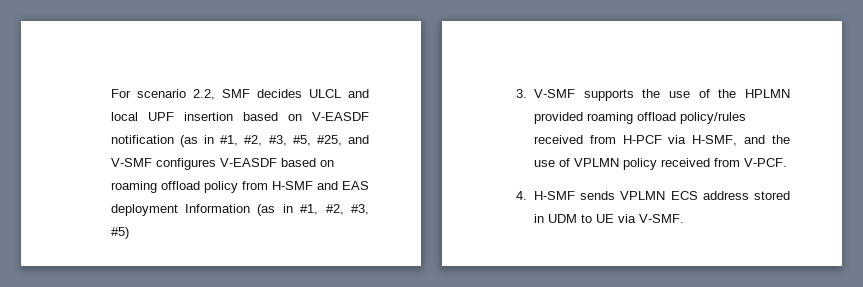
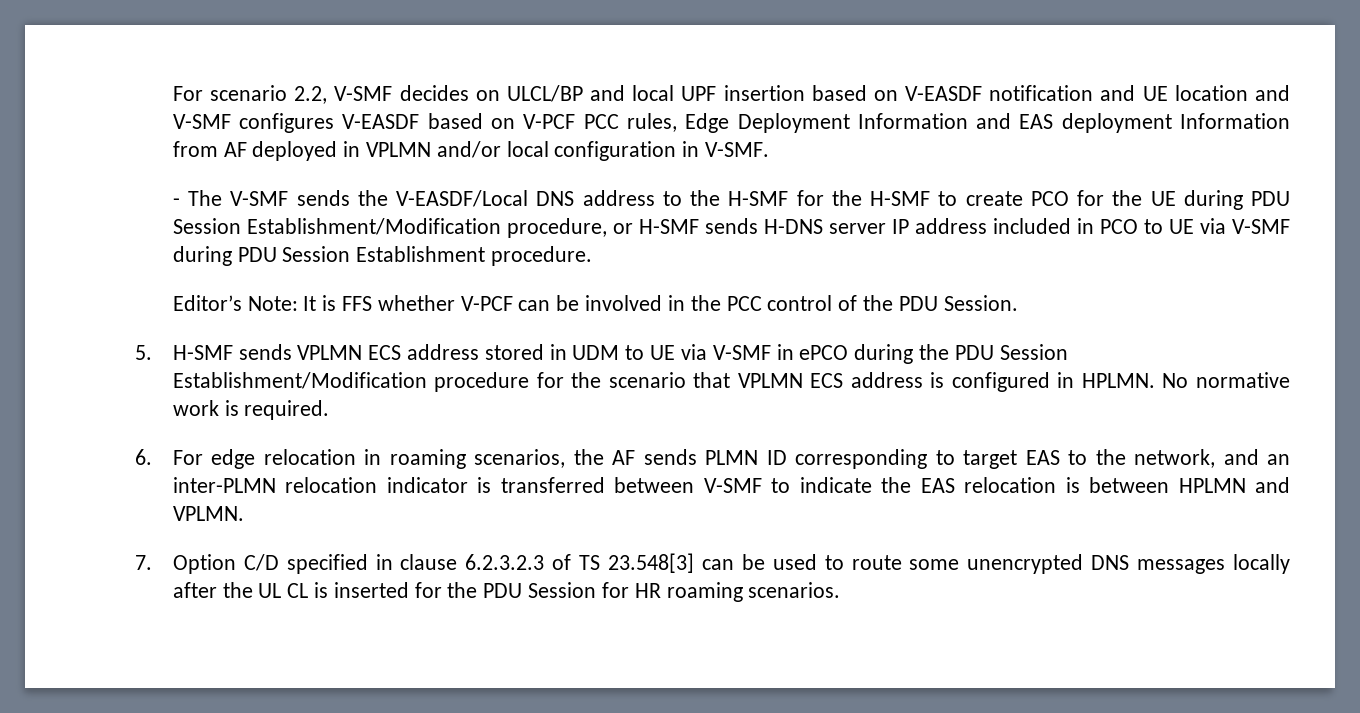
- For scenario 2.2, SMF decides ULCL and local UPF insertion based on V-EASDF notification (as in #1, #2, #3, #5, #25, and V-SMF configures V-EASDF based on roaming offload policy from H-SMF and EAS deployment Information (as in #1, #2, #3, #5)
- 3. V-SMF supports the use of the HPLMN provided roaming offload policy/rules received from H-PCF via H-SMF, and the use of VPLMN policy received from V-PCF.
- 4. H-SMF sends VPLMN ECS address stored in UDM to UE via V-SMF.
+ For scenario 2.2, V-SMF decides on ULCL/BP and local UPF insertion based on V-EASDF notification and UE location and V-SMF configures V-EASDF based on V-PCF PCC rules, Edge Deployment Information and EAS deployment Information from AF deployed in VPLMN and/or local configuration in V-SMF.
+ - The V-SMF sends the V-EASDF/Local DNS address to the H-SMF for the H-SMF to create PCO for the UE during PDU Session Establishment/Modification procedure, or H-SMF sends H-DNS server IP address included in PCO to UE via V-SMF during PDU Session Establishment procedure.
+ Editor’s Note: It is FFS whether V-PCF can be involved in the PCC control of the PDU Session.
+ 5. H-SMF sends VPLMN ECS address stored in UDM to UE via V-SMF in ePCO during the PDU Session Establishment/Modification procedure for the scenario that VPLMN ECS address is configured in HPLMN. No normative work is required.
+ 6. For edge relocation in roaming scenarios, the AF sends PLMN ID corresponding to target EAS to the network, and an inter-PLMN relocation indicator is transferred between V-SMF to indicate the EAS relocation is between HPLMN and VPLMN.
+ 7. Option C/D specified in clause 6.2.3.2.3 of TS 23.548[3] can be used to route some unencrypted DNS messages locally after the UL CL is inserted for the PDU Session for HR roaming scenarios.

